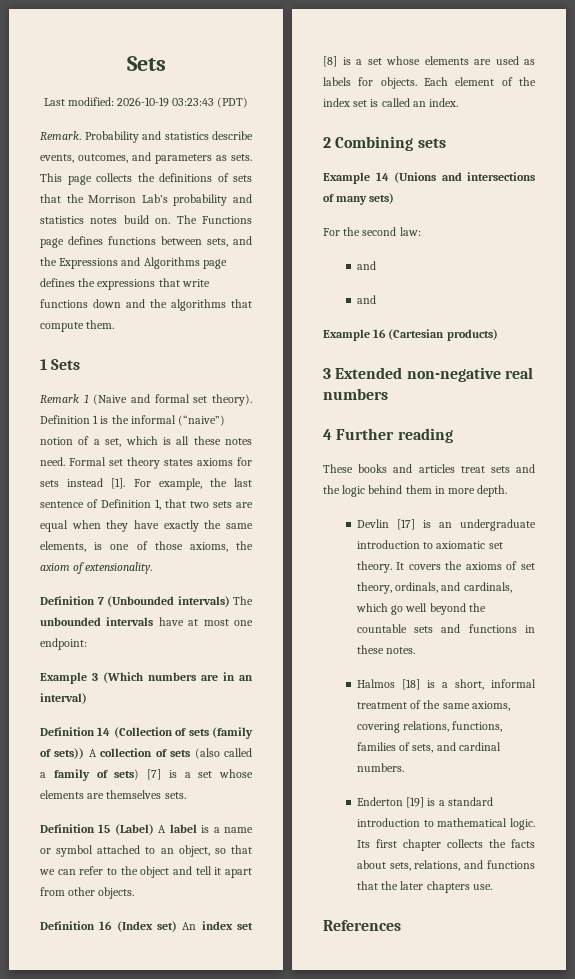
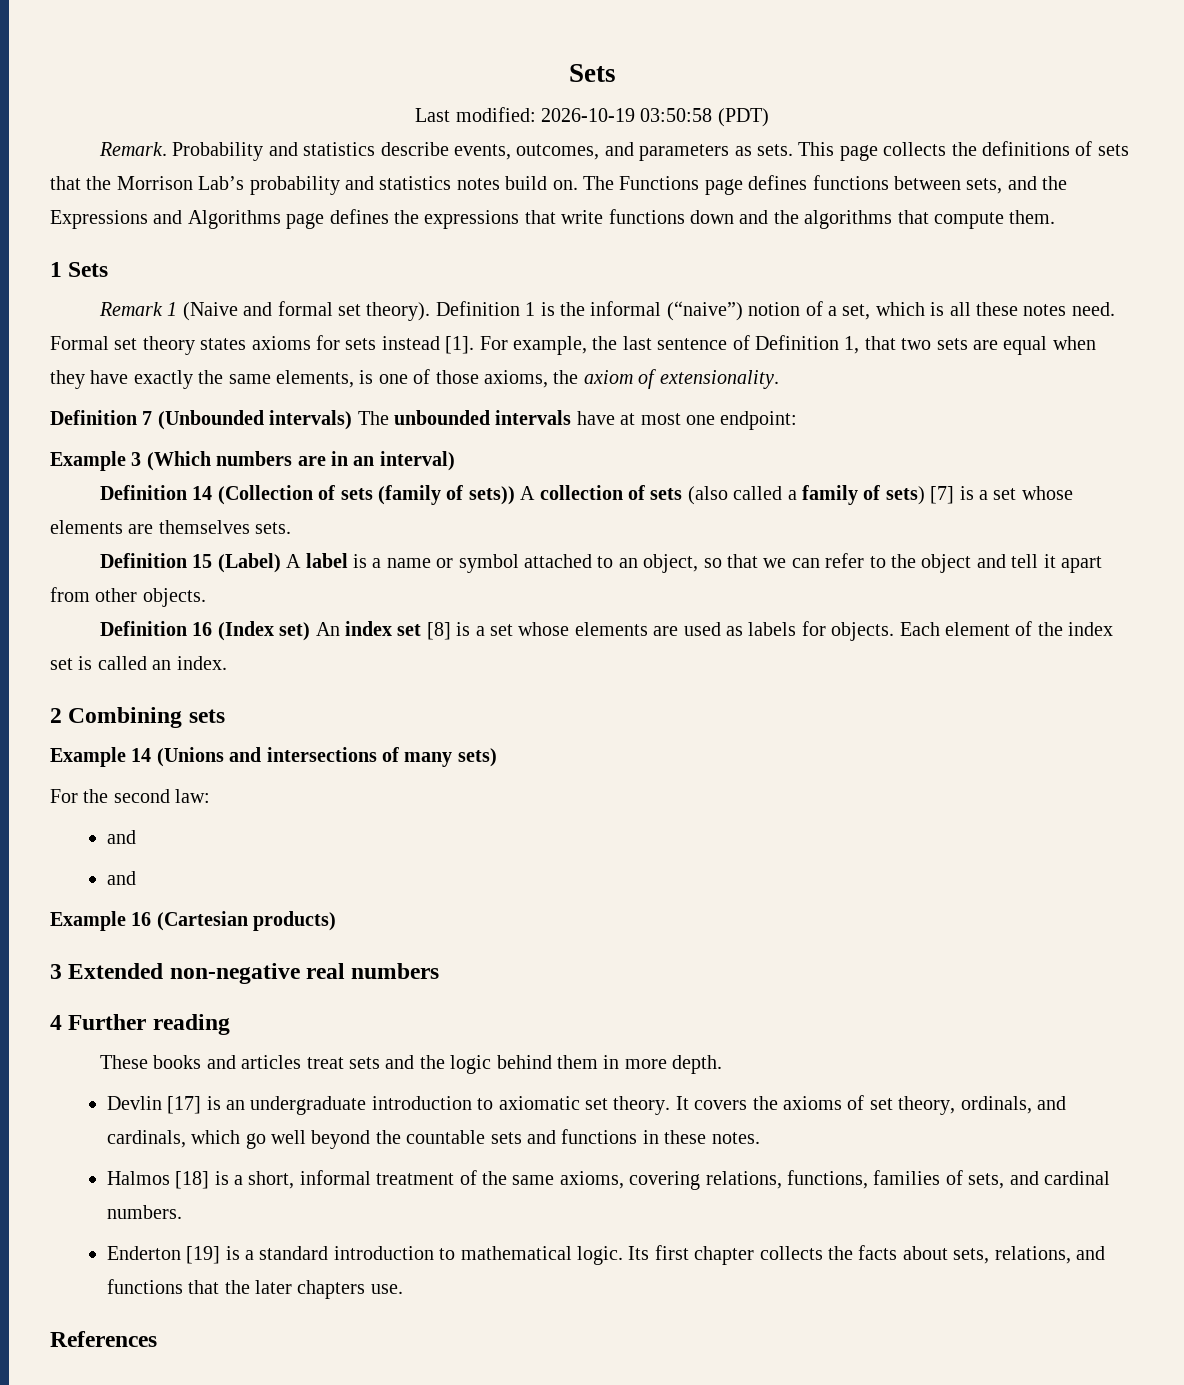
- Last modified: 2026-10-19 03:23:43 (PDT)
+ Last modified: 2026-10-19 03:50:58 (PDT)

